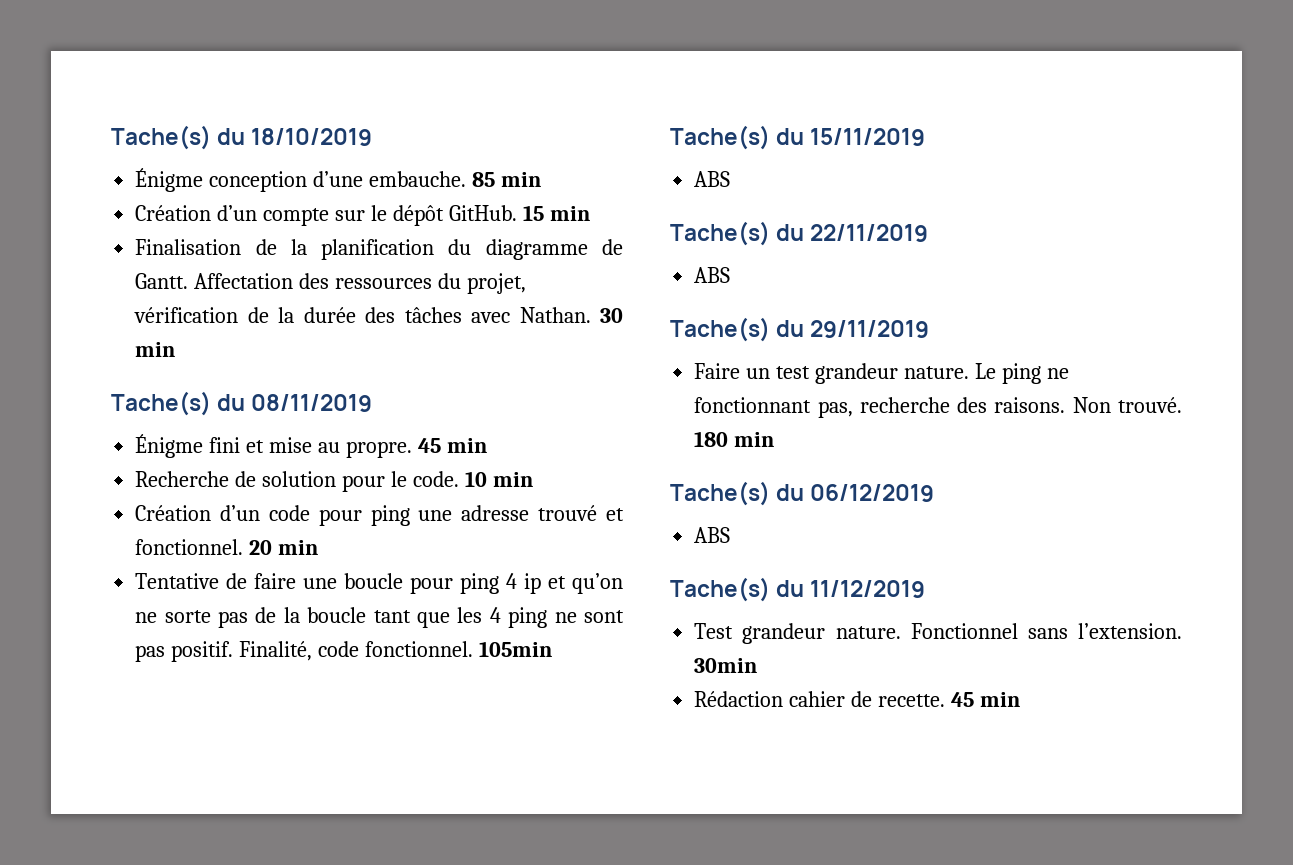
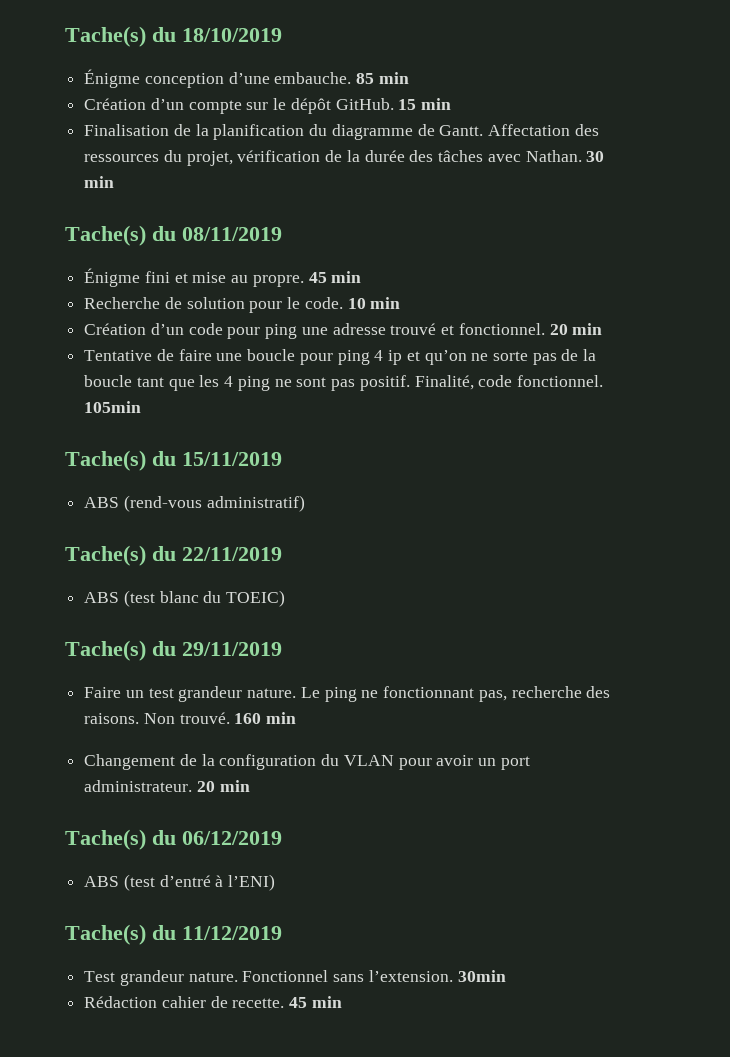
  Tache(s) du 15/11/2019
- ABS
+ ABS (rend-vous administratif)
  Tache(s) du 22/11/2019
- ABS
+ ABS (test blanc du TOEIC)
- 180 min
+ 160 min
+ Changement de la configuration du VLAN pour avoir un port administrateur. 20 min
  Tache(s) du 06/12/2019
- ABS
+ ABS (test d’entré à l’ENI)

